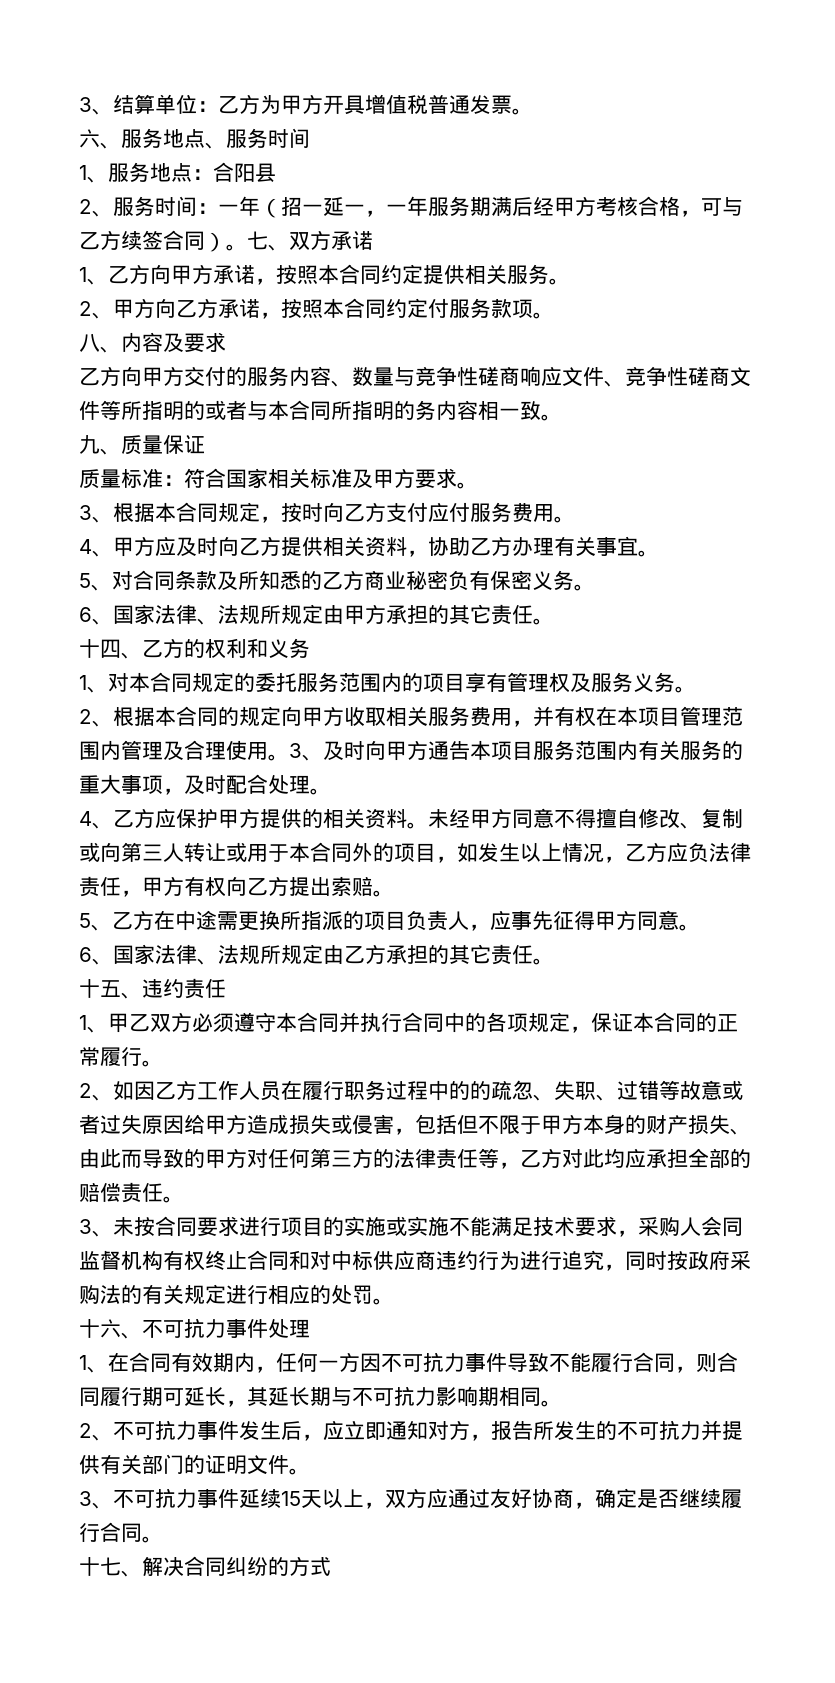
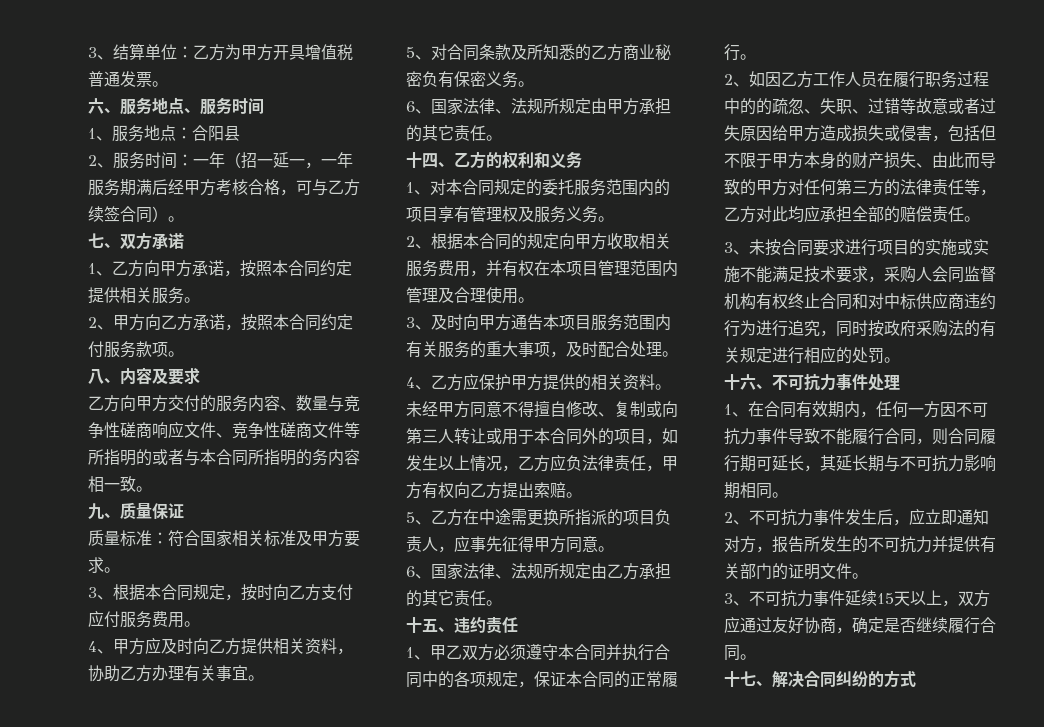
- 2、服务时间：一年（招一延一，一年服务期满后经甲方考核合格，可与乙方续签合同）。七、双方承诺
+ 2、服务时间：一年（招一延一，一年服务期满后经甲方考核合格，可与乙方续签合同）。
+ 七、双方承诺
- 2、根据本合同的规定向甲方收取相关服务费用，并有权在本项目管理范围内管理及合理使用。3、及时向甲方通告本项目服务范围内有关服务的重大事项，及时配合处理。
+ 2、根据本合同的规定向甲方收取相关服务费用，并有权在本项目管理范围内管理及合理使用。
+ 3、及时向甲方通告本项目服务范围内有关服务的重大事项，及时配合处理。

